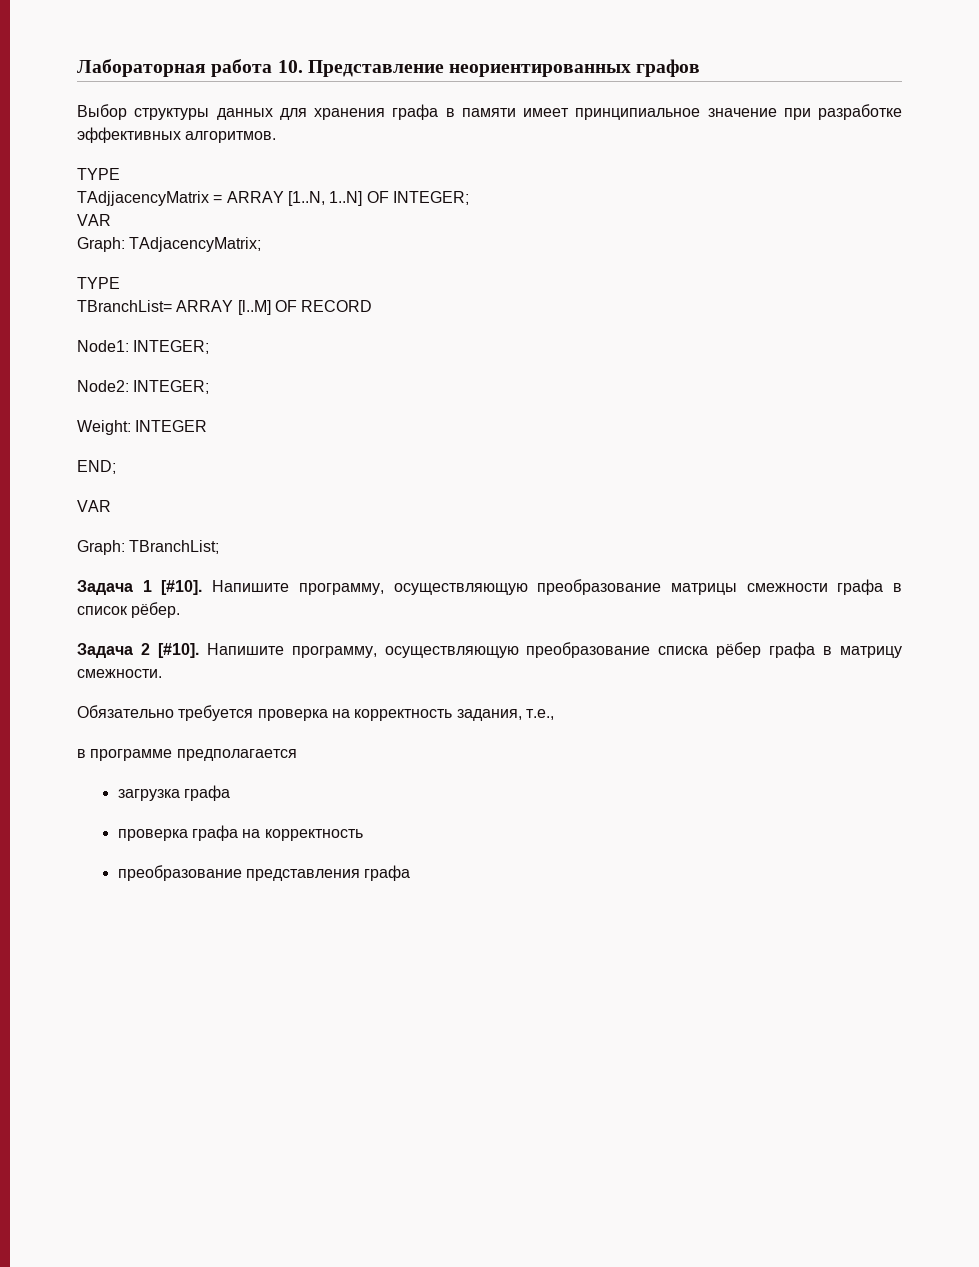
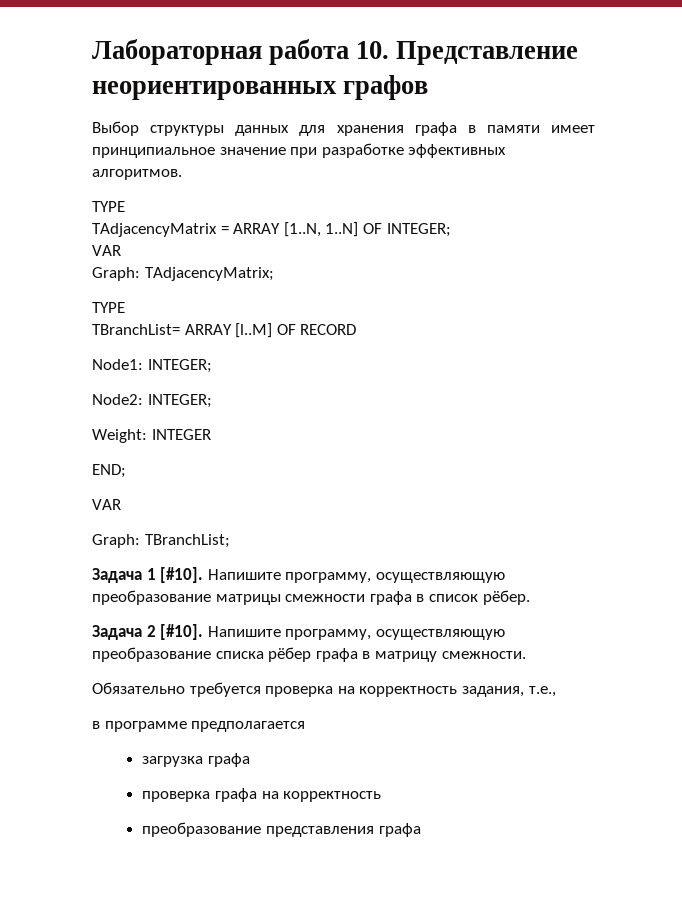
- TAdjjacencyMatrix = ARRAY [1..N, 1..N] OF INTEGER;
+ TAdjacencyMatrix = ARRAY [1..N, 1..N] OF INTEGER;

